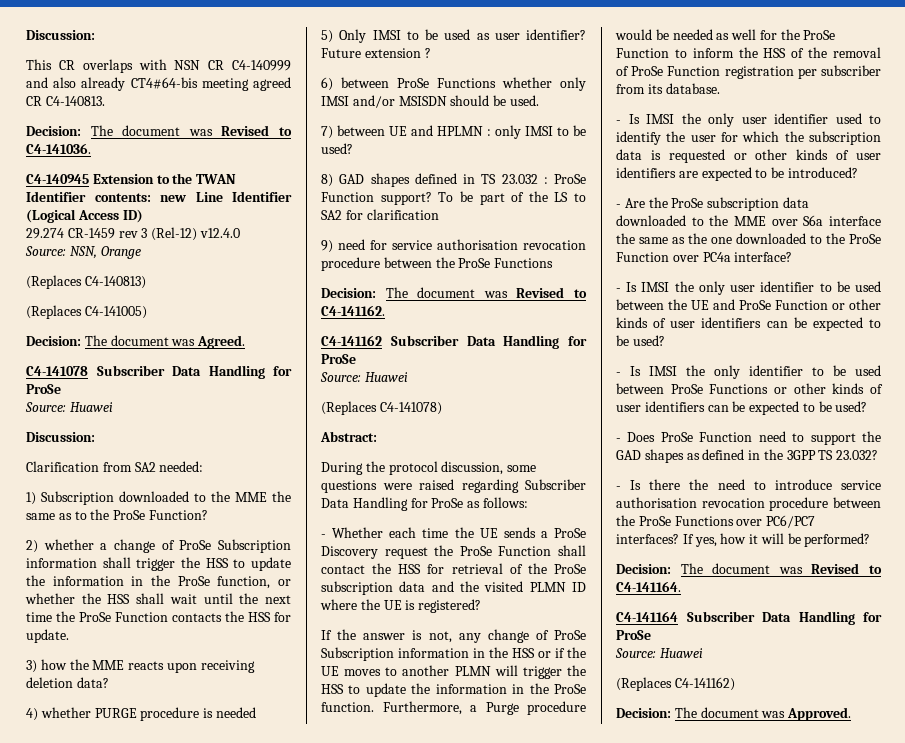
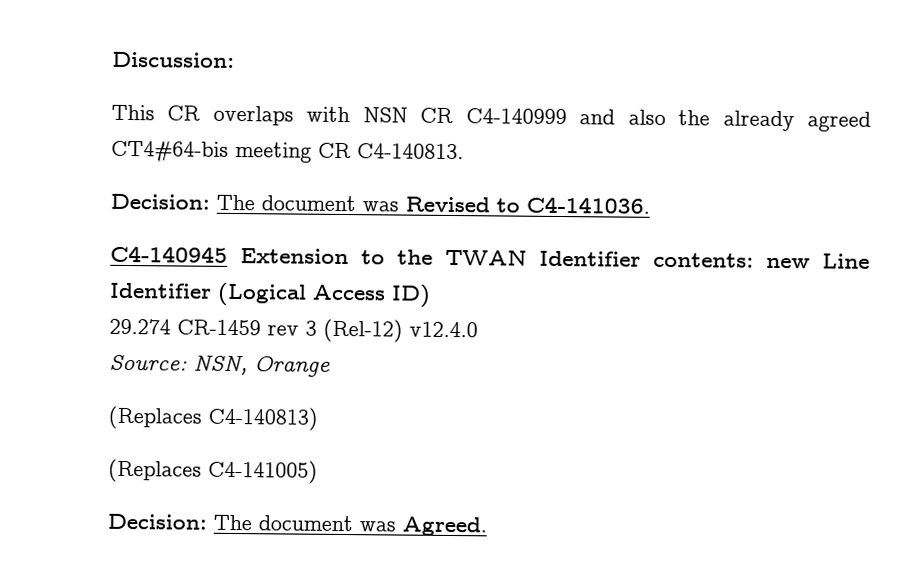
- This CR overlaps with NSN CR C4-140999 and also already CT4#64-bis meeting agreed CR C4-140813.
+ This CR overlaps with NSN CR C4-140999 and also the already agreed CT4#64-bis meeting CR C4-140813.
- C4-141078 Subscriber Data Handling for ProSe
- Source: Huawei
- Discussion:
- Clarification from SA2 needed:
- 1) Subscription downloaded to the MME the same as to the ProSe Function?
- 2) whether a change of ProSe Subscription information shall trigger the HSS to update the information in the ProSe function, or whether the HSS shall wait until the next time the ProSe Function contacts the HSS for update.
- 3) how the MME reacts upon receiving deletion data?
- 4) whether PURGE procedure is needed
- 5) Only IMSI to be used as user identifier? Future extension ?
- 6) between ProSe Functions whether only IMSI and/or MSISDN should be used.
- 7) between UE and HPLMN : only IMSI to be used?
- 8) GAD shapes defined in TS 23.032 : ProSe Function support? To be part of the LS to SA2 for clarification
- 9) need for service authorisation revocation procedure between the ProSe Functions
- Decision: The document was Revised to C4-141162.
- C4-141162 Subscriber Data Handling for ProSe
- Source: Huawei
- (Replaces C4-141078)
- Abstract:
- During the protocol discussion, some questions were raised regarding Subscriber Data Handling for ProSe as follows:
- - Whether each time the UE sends a ProSe Discovery request the ProSe Function shall contact the HSS for retrieval of the ProSe subscription data and the visited PLMN ID where the UE is registered?
- If the answer is not, any change of ProSe Subscription information in the HSS or if the UE moves to another PLMN will trigger the HSS to update the information in the ProSe function. Furthermore, a Purge procedure would be needed as well for the ProSe Function to inform the HSS of the removal of ProSe Function registration per subscriber from its database.
- - Is IMSI the only user identifier used to identify the user for which the subscription data is requested or other kinds of user identifiers are expected to be introduced?
- - Are the ProSe subscription data downloaded to the MME over S6a interface the same as the one downloaded to the ProSe Function over PC4a interface?
- - Is IMSI the only user identifier to be used between the UE and ProSe Function or other kinds of user identifiers can be expected to be used?
- - Is IMSI the only identifier to be used between ProSe Functions or other kinds of user identifiers can be expected to be used?
- - Does ProSe Function need to support the GAD shapes as defined in the 3GPP TS 23.032?
- - Is there the need to introduce service authorisation revocation procedure between the ProSe Functions over PC6/PC7 interfaces? If yes, how it will be performed?
- Decision: The document was Revised to C4-141164.
- C4-141164 Subscriber Data Handling for ProSe
- Source: Huawei
- (Replaces C4-141162)
- Decision: The document was Approved.

